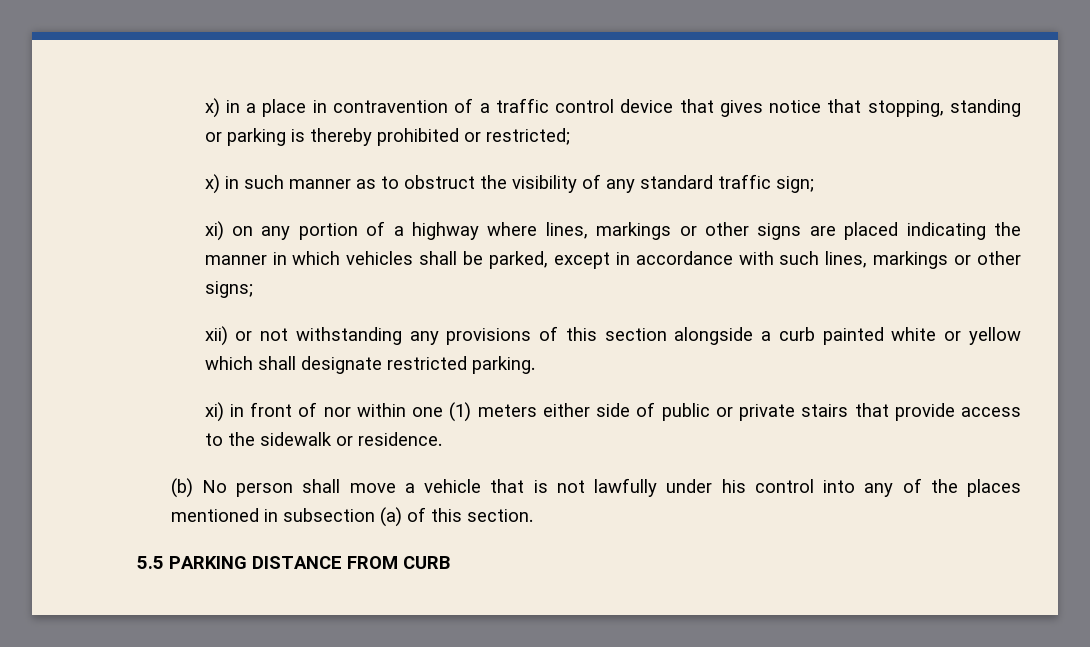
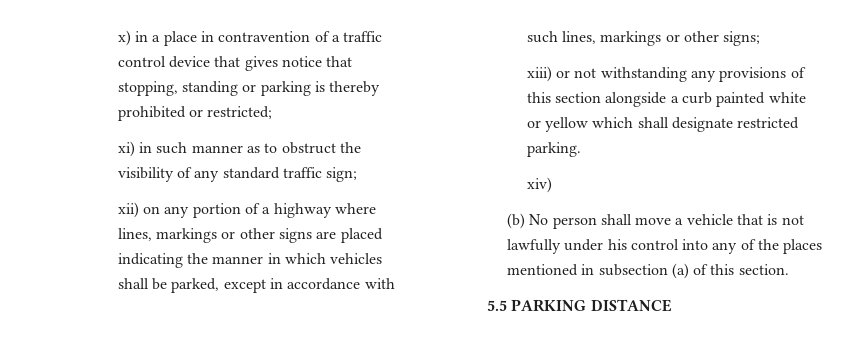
- x) in such manner as to obstruct the visibility of any standard traffic sign;
+ xi) in such manner as to obstruct the visibility of any standard traffic sign;
- xi) on any portion of a highway where lines, markings or other signs are placed indicating the manner in which vehicles shall be parked, except in accordance with such lines, markings or other signs;
+ xii) on any portion of a highway where lines, markings or other signs are placed indicating the manner in which vehicles shall be parked, except in accordance with such lines, markings or other signs;
- xii) or not withstanding any provisions of this section alongside a curb painted white or yellow which shall designate restricted parking.
+ xiii) or not withstanding any provisions of this section alongside a curb painted white or yellow which shall designate restricted parking.
- xi) in front of nor within one (1) meters either side of public or private stairs that provide access to the sidewalk or residence.
+ xiv)
- 5.5 PARKING DISTANCE FROM CURB
+ 5.5 PARKING DISTANCE

